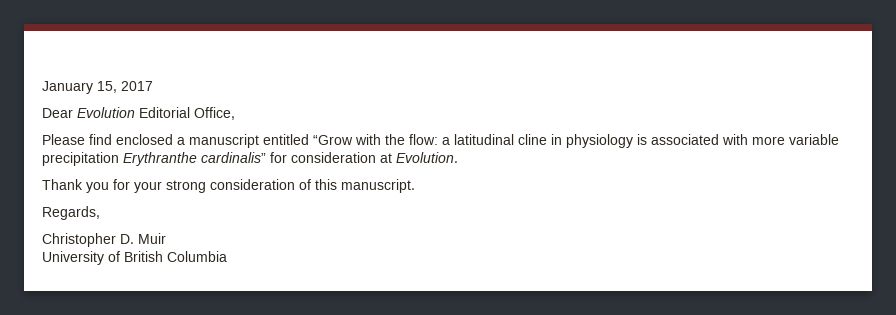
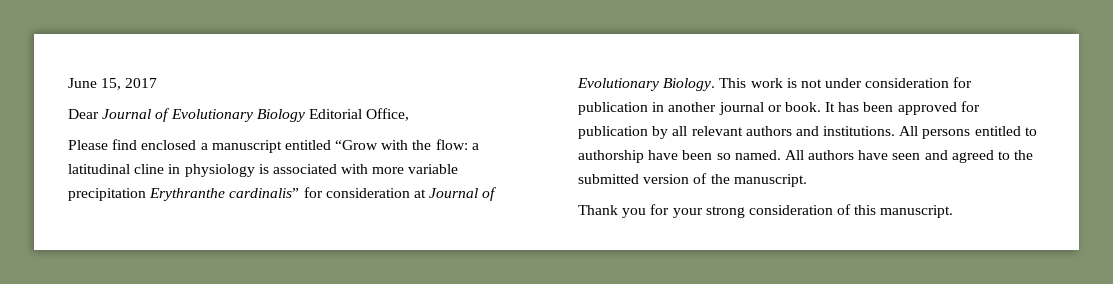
- January 15, 2017
+ June 15, 2017
- Dear Evolution Editorial Office,
+ Dear Journal of Evolutionary Biology Editorial Office,
- Please find enclosed a manuscript entitled “Grow with the flow: a latitudinal cline in physiology is associated with more variable precipitation Erythranthe cardinalis” for consideration at Evolution.
+ Please find enclosed a manuscript entitled “Grow with the flow: a latitudinal cline in physiology is associated with more variable precipitation Erythranthe cardinalis” for consideration at Journal of Evolutionary Biology. This work is not under consideration for publication in another journal or book. It has been approved for publication by all relevant authors and institutions. All persons entitled to authorship have been so named. All authors have seen and agreed to the submitted version of the manuscript.
- Regards,
- Christopher D. Muir
- University of British Columbia

